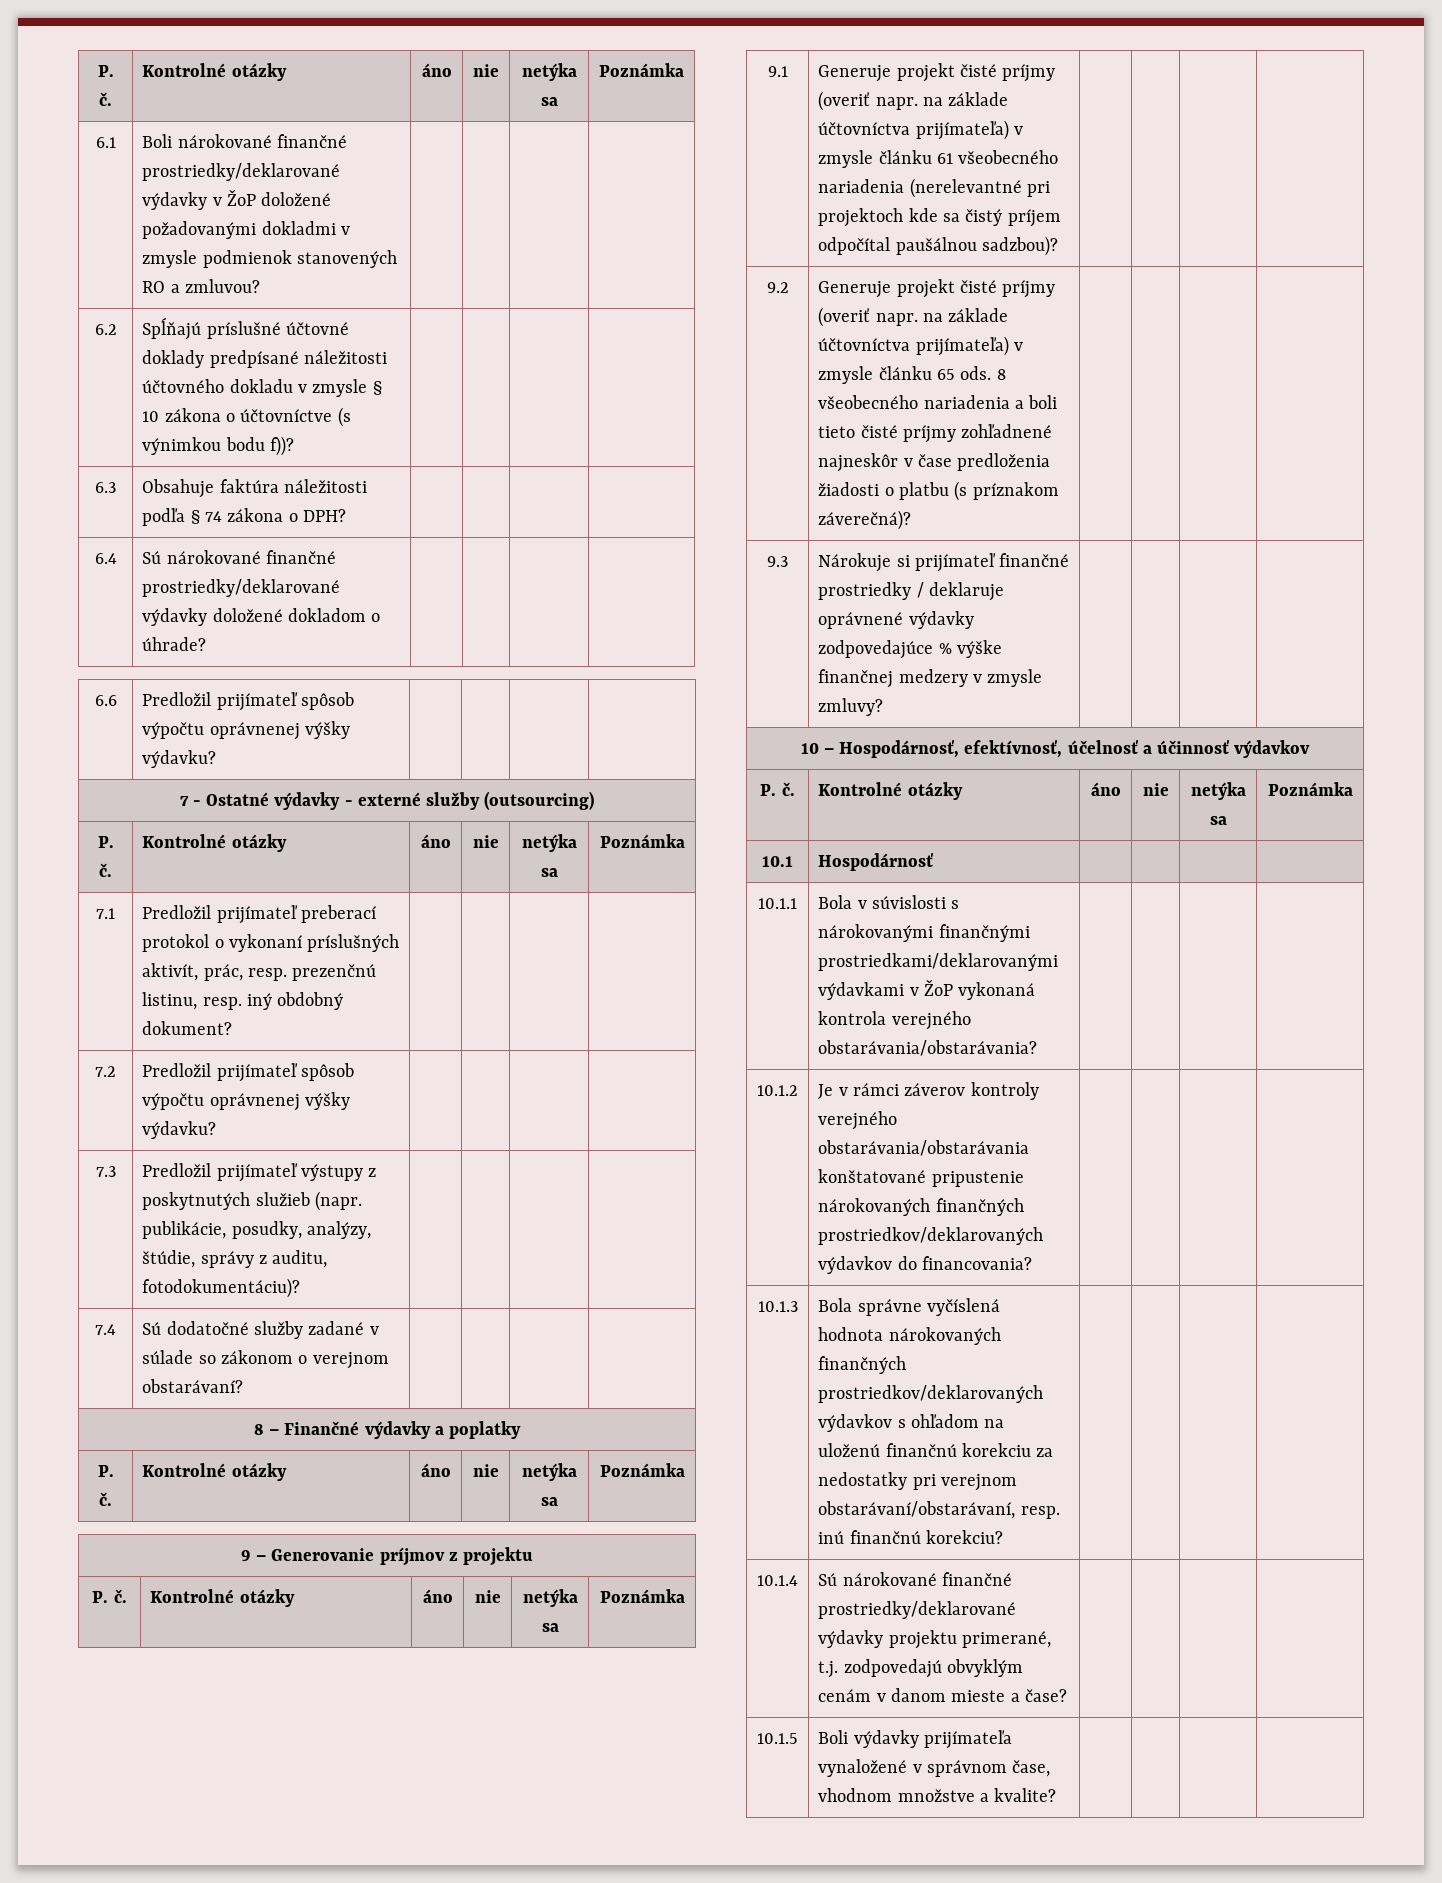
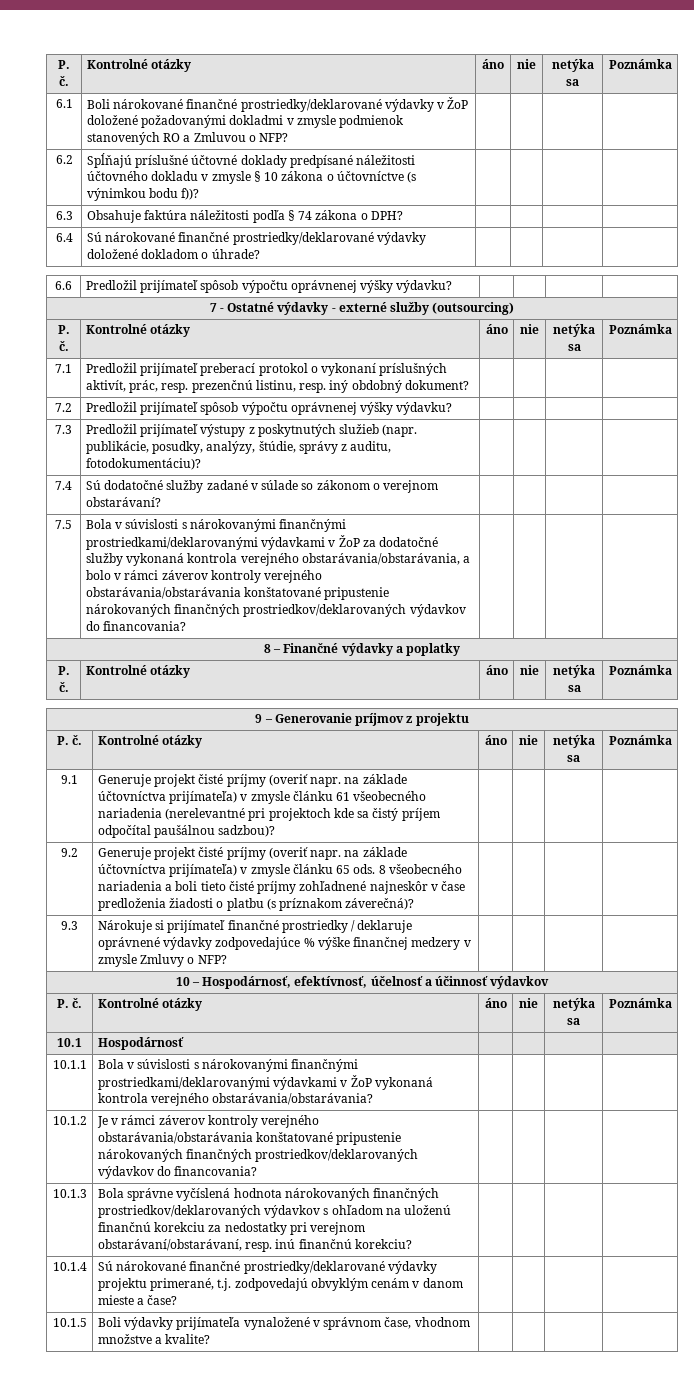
- 6.1 | Boli nárokované finančné prostriedky/deklarované výdavky v ŽoP doložené požadovanými dokladmi v zmysle podmienok stanovených RO a zmluvou? | | | |
+ 6.1 | Boli nárokované finančné prostriedky/deklarované výdavky v ŽoP doložené požadovanými dokladmi v zmysle podmienok stanovených RO a Zmluvou o NFP? | | | |
+ 7.5 | Bola v súvislosti s nárokovanými finančnými prostriedkami/deklarovanými výdavkami v ŽoP za dodatočné služby vykonaná kontrola verejného obstarávania/obstarávania, a bolo v rámci záverov kontroly verejného obstarávania/obstarávania konštatované pripustenie nárokovaných finančných prostriedkov/deklarovaných výdavkov do financovania? | | | |
- 9.3 | Nárokuje si prijímateľ finančné prostriedky / deklaruje oprávnené výdavky zodpovedajúce % výške finančnej medzery v zmysle zmluvy? | | | |
+ 9.3 | Nárokuje si prijímateľ finančné prostriedky / deklaruje oprávnené výdavky zodpovedajúce % výške finančnej medzery v zmysle Zmluvy o NFP? | | | |

